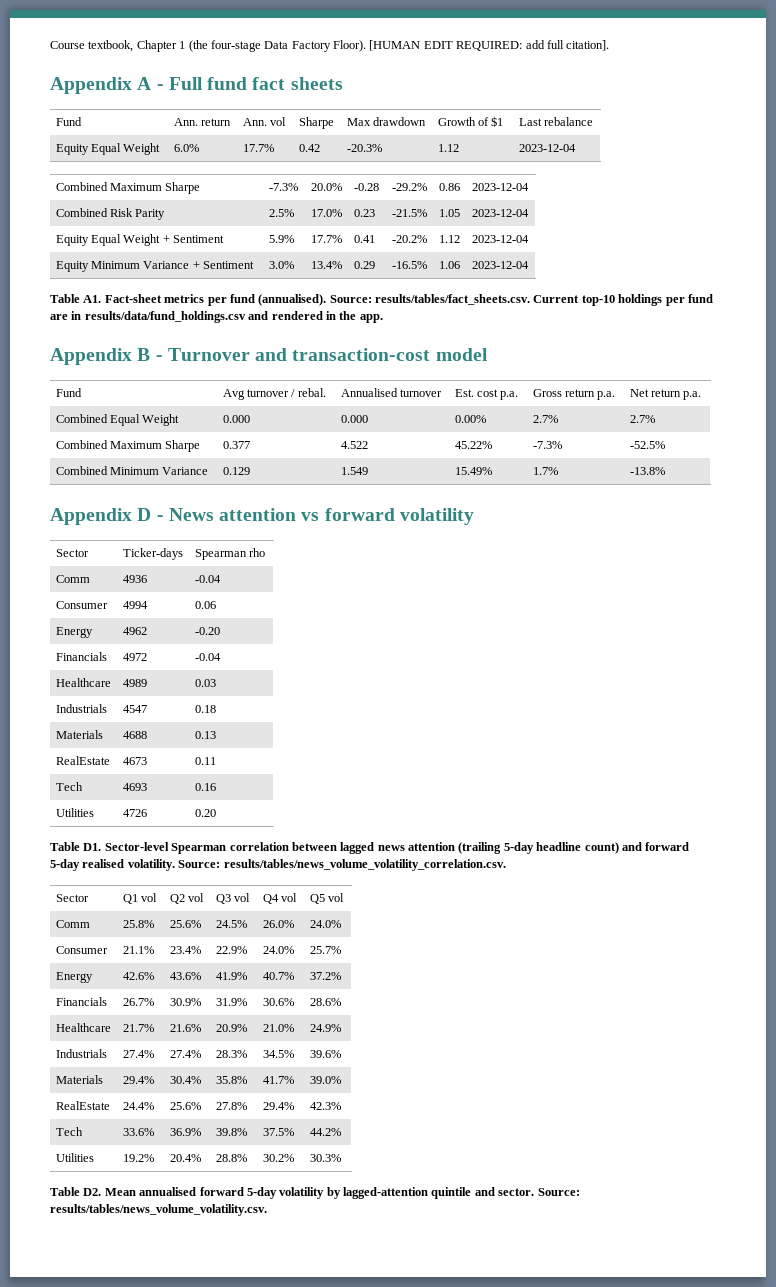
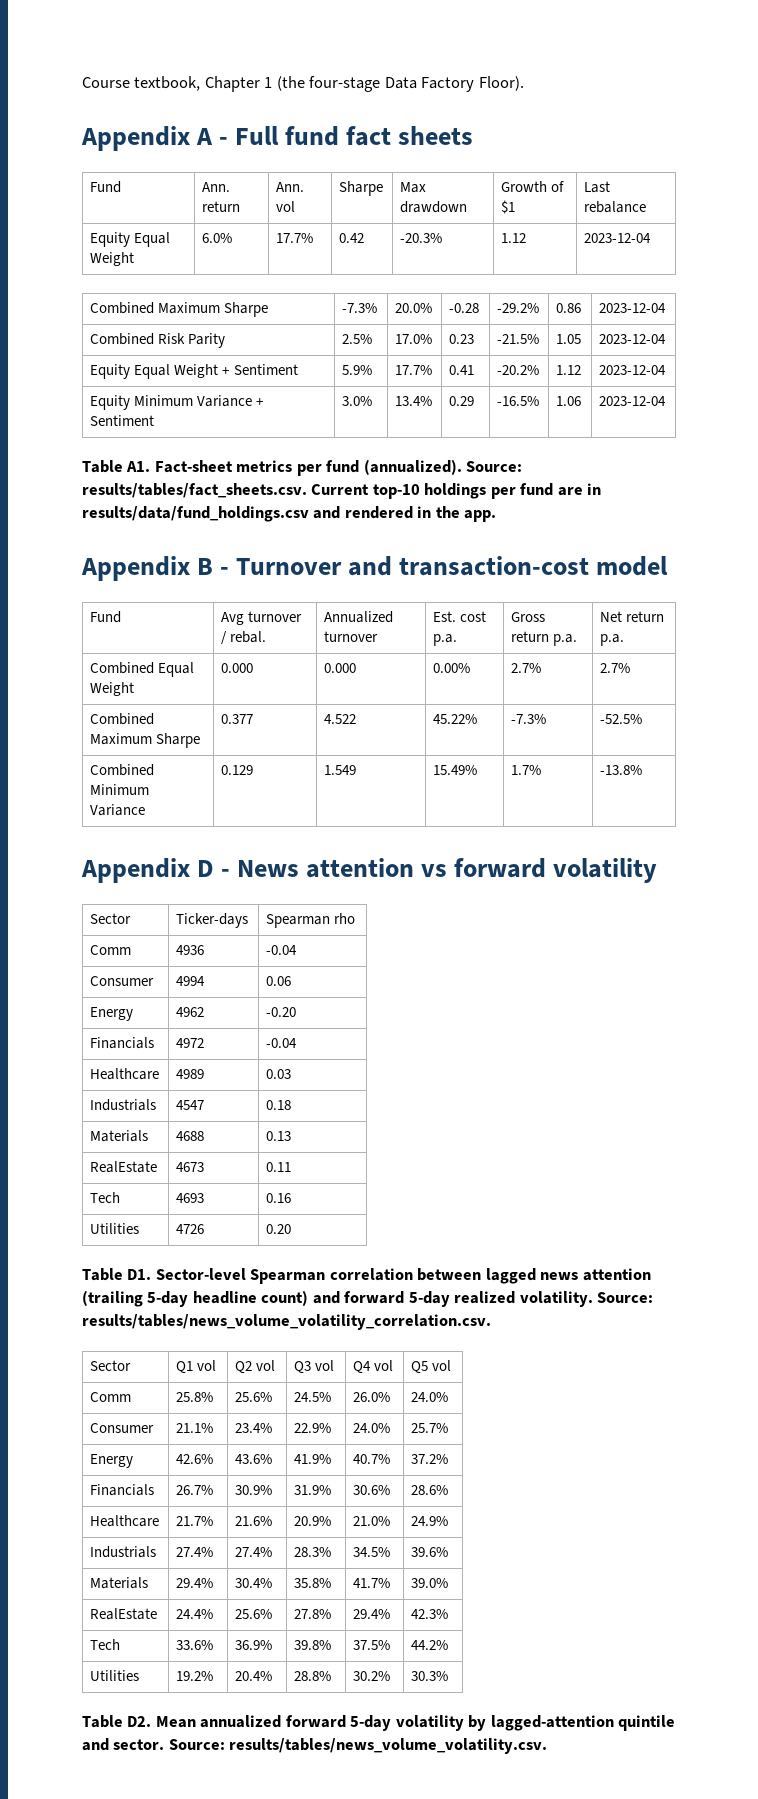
- [HUMAN EDIT REQUIRED: add full citation].
- Table A1. Fact-sheet metrics per fund (annualised).
+ Table A1. Fact-sheet metrics per fund (annualized).
- Fund | Avg turnover / rebal. | Annualised turnover | Est. cost p.a. | Gross return p.a. | Net return p.a.
+ Fund | Avg turnover / rebal. | Annualized turnover | Est. cost p.a. | Gross return p.a. | Net return p.a.
- Table D1. Sector-level Spearman correlation between lagged news attention (trailing 5-day headline count) and forward 5-day realised volatility.
+ Table D1. Sector-level Spearman correlation between lagged news attention (trailing 5-day headline count) and forward 5-day realized volatility.
- Table D2. Mean annualised forward 5-day volatility by lagged-attention quintile and sector.
+ Table D2. Mean annualized forward 5-day volatility by lagged-attention quintile and sector.

